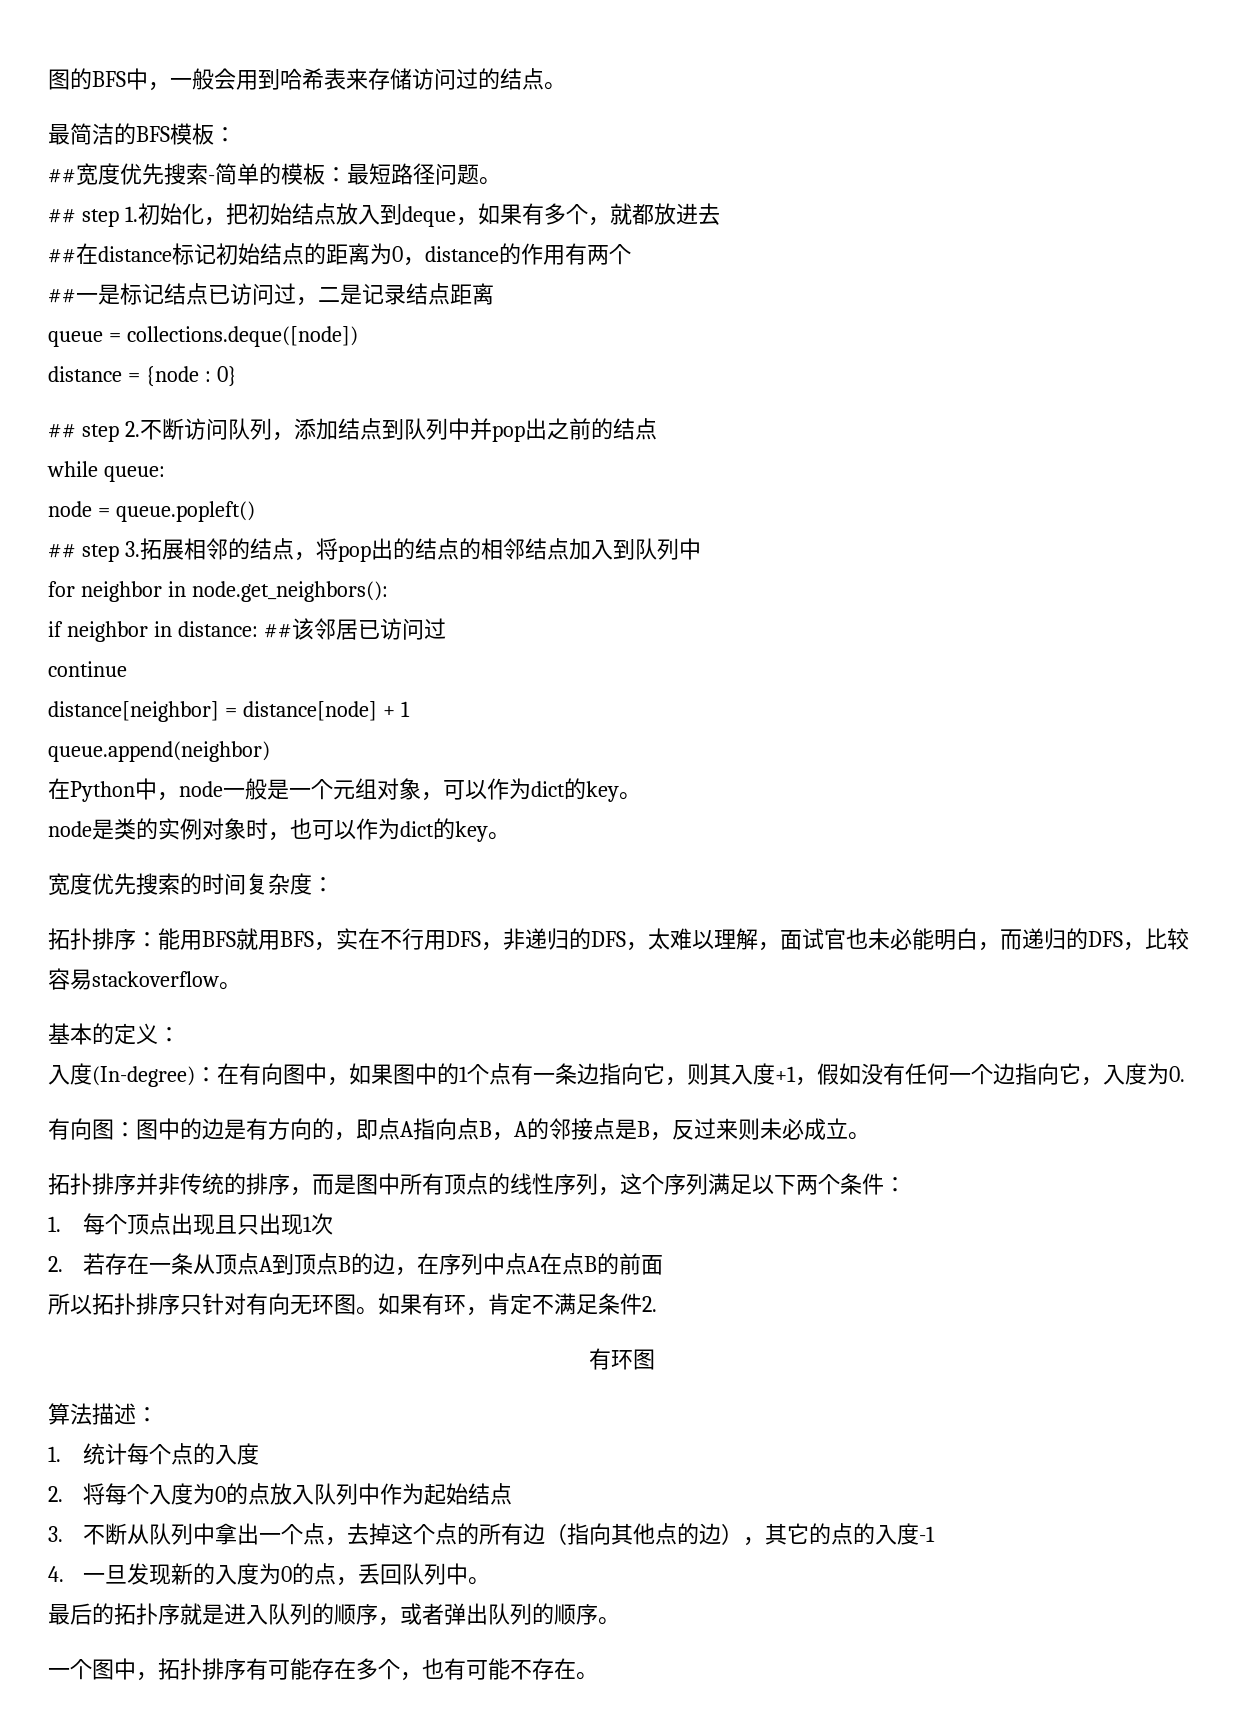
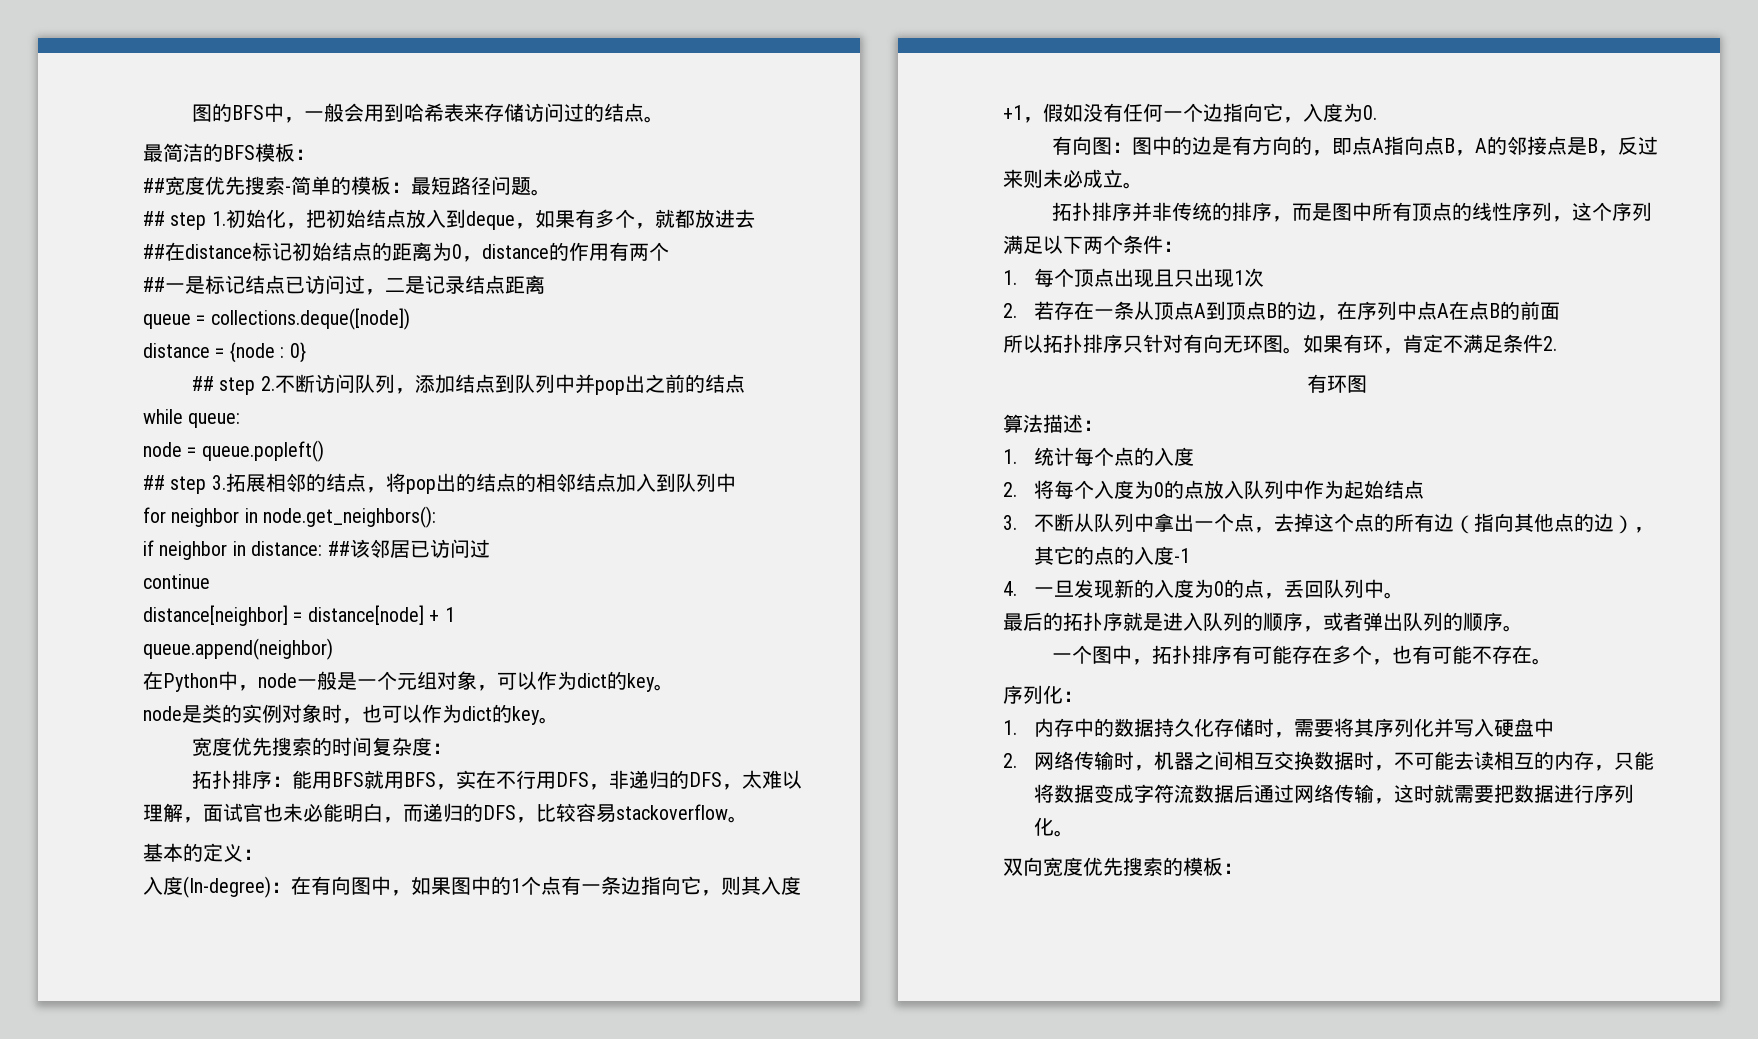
+ 序列化：
+ 1.内存中的数据持久化存储时，需要将其序列化并写入硬盘中
+ 2.网络传输时，机器之间相互交换数据时，不可能去读相互的内存，只能将数据变成字符流数据后通过网络传输，这时就需要把数据进行序列化。
+ 双向宽度优先搜索的模板：

